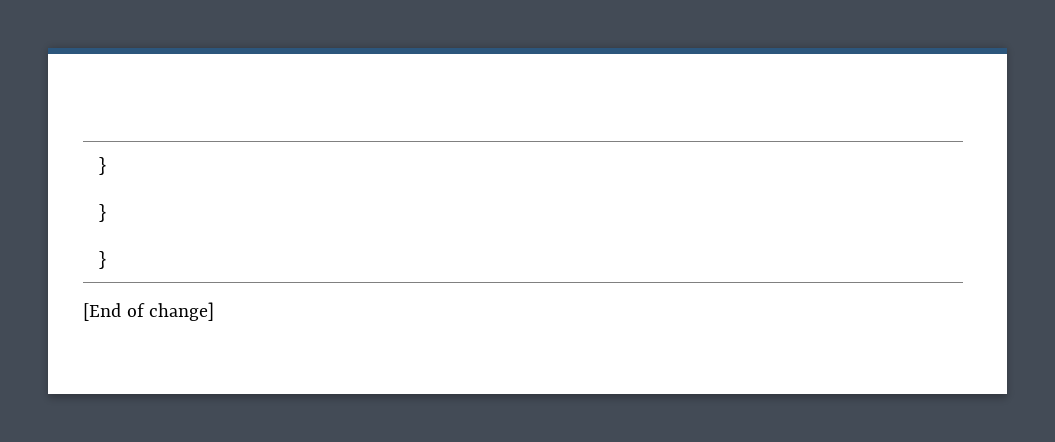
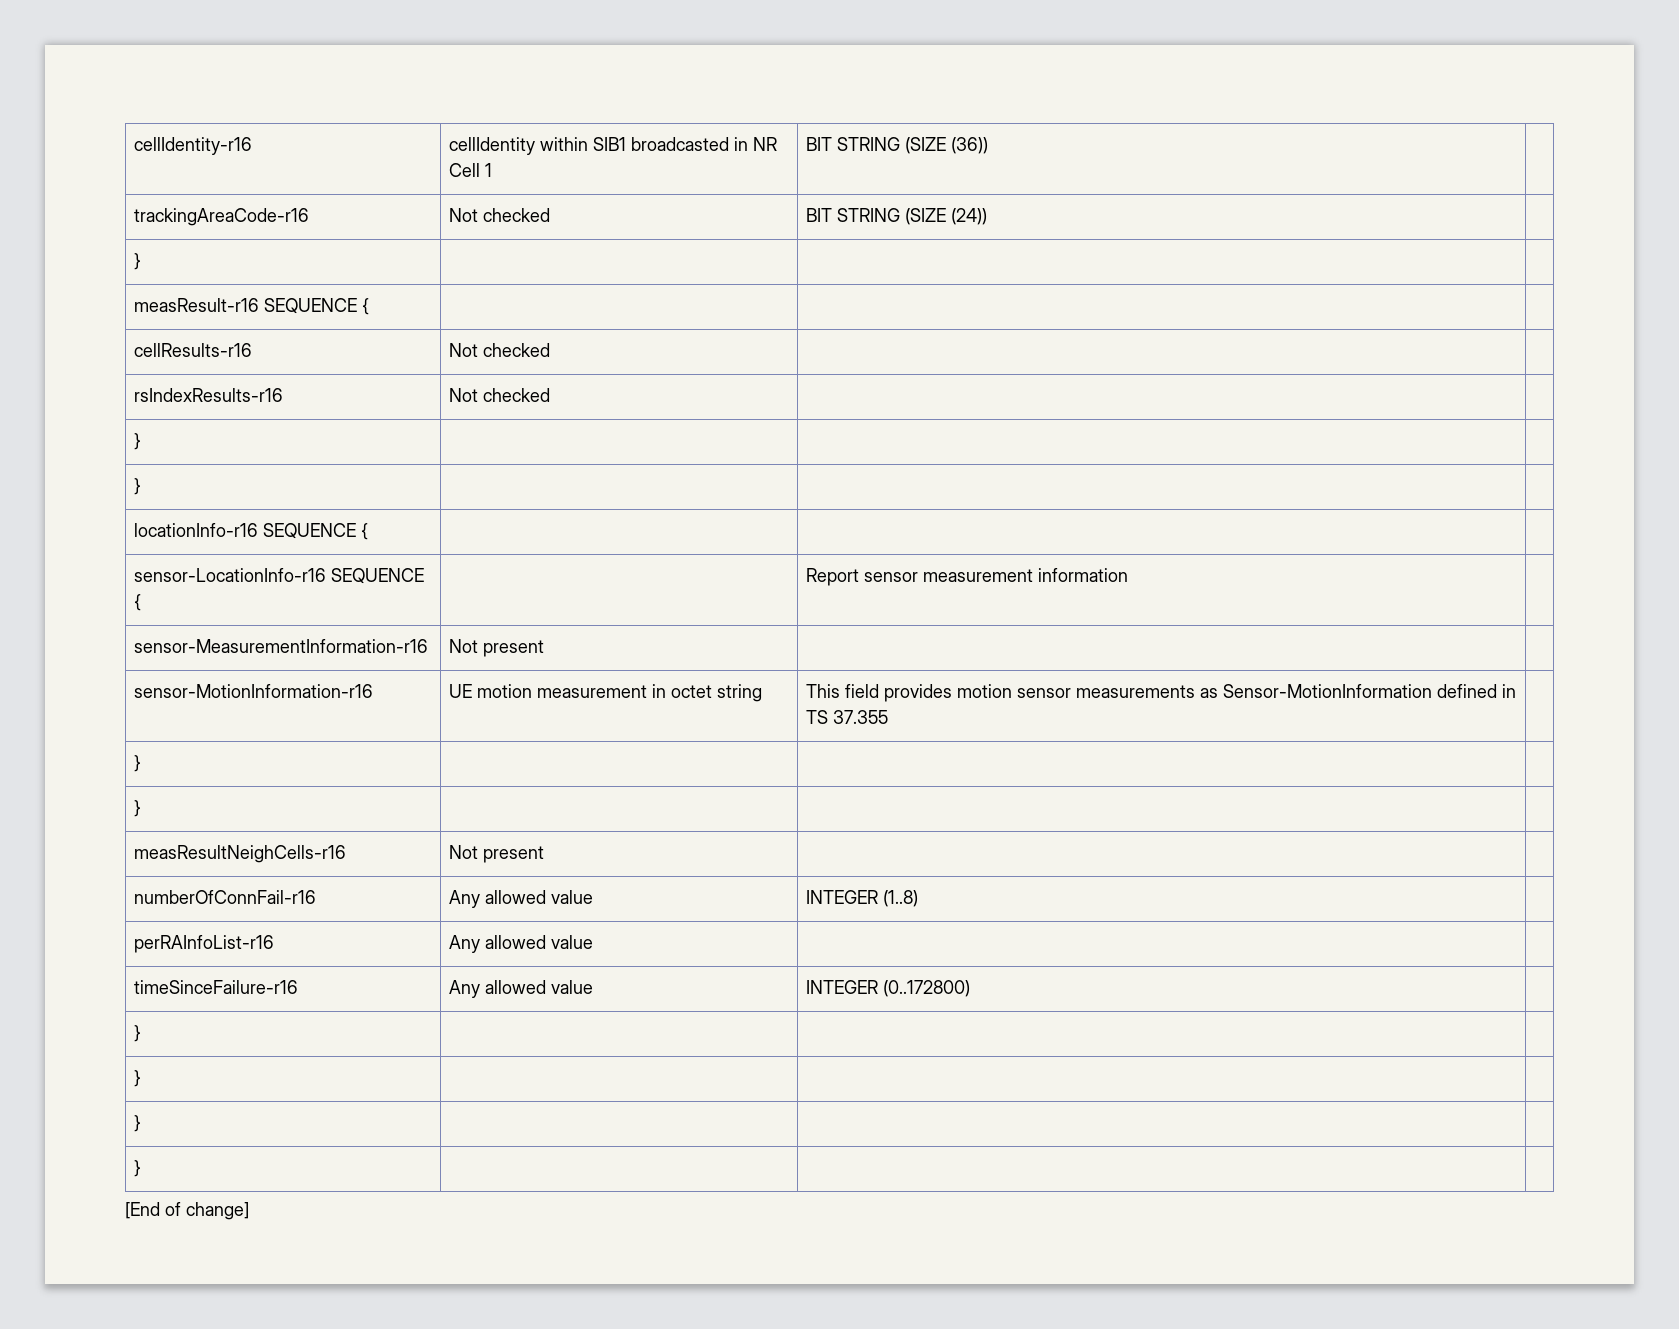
+ cellIdentity-r16 | cellIdentity within SIB1 broadcasted in NR Cell 1 | BIT STRING (SIZE (36)) |
+ trackingAreaCode-r16 | Not checked | BIT STRING (SIZE (24)) |
+ } | | |
+ measResult-r16 SEQUENCE { | | |
+ cellResults-r16 | Not checked | |
+ rsIndexResults-r16 | Not checked | |
+ } | | |
+ } | | |
+ locationInfo-r16 SEQUENCE { | | |
+ sensor-LocationInfo-r16 SEQUENCE { | | Report sensor measurement information |
+ sensor-MeasurementInformation-r16 | Not present | |
+ sensor-MotionInformation-r16 | UE motion measurement in octet string | This field provides motion sensor measurements as Sensor-MotionInformation defined in TS 37.355 |
+ } | | |
+ } | | |
+ measResultNeighCells-r16 | Not present | |
+ numberOfConnFail-r16 | Any allowed value | INTEGER (1..8) |
+ perRAInfoList-r16 | Any allowed value | |
+ timeSinceFailure-r16 | Any allowed value | INTEGER (0..172800) |
+ } | | |

